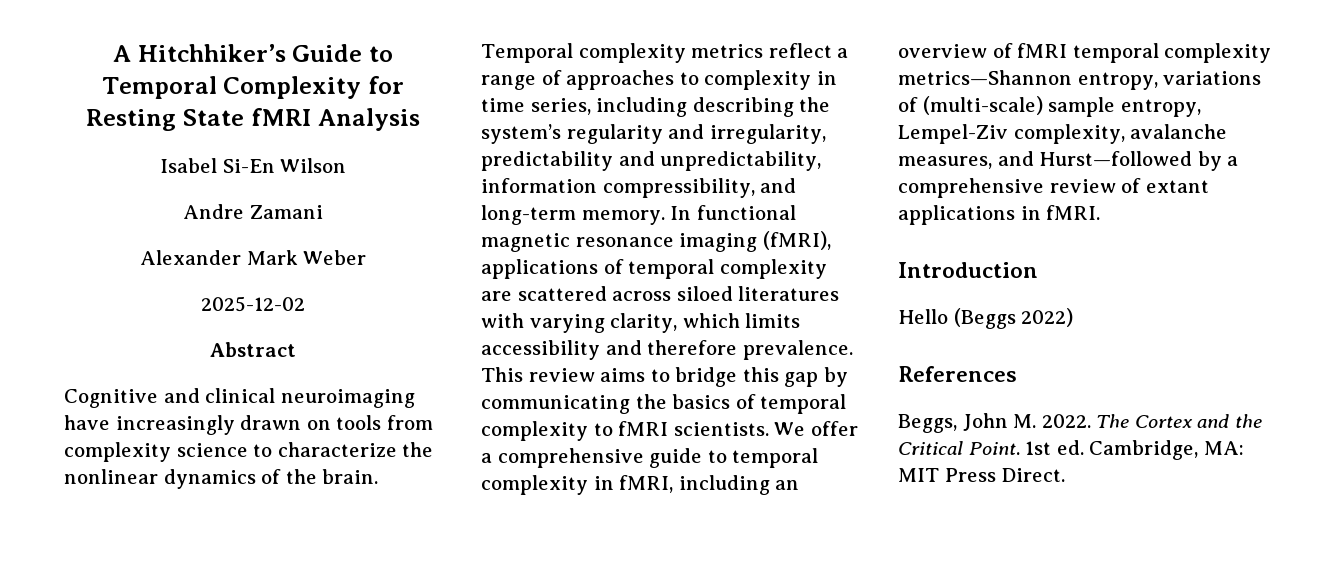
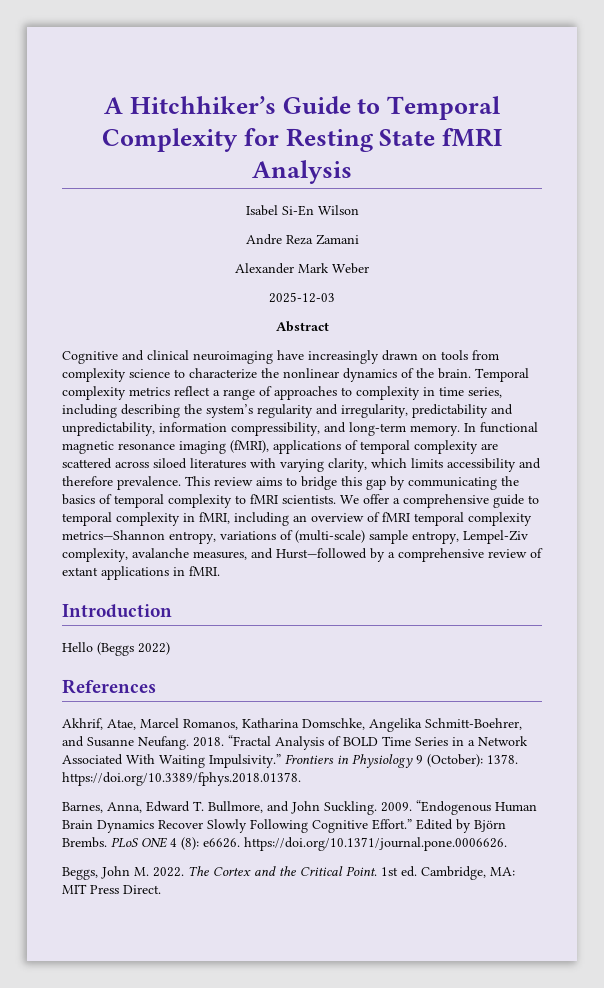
- Andre Zamani
+ Andre Reza Zamani
- 2025-12-02
+ 2025-12-03
+ Akhrif, Atae, Marcel Romanos, Katharina Domschke, Angelika Schmitt-Boehrer, and Susanne Neufang. 2018. “Fractal Analysis of BOLD Time Series in a Network Associated With Waiting Impulsivity.” Frontiers in Physiology 9 (October): 1378. https://doi.org/10.3389/fphys.2018.01378.
+ Barnes, Anna, Edward T. Bullmore, and John Suckling. 2009. “Endogenous Human Brain Dynamics Recover Slowly Following Cognitive Effort.” Edited by Björn Brembs. PLoS ONE 4 (8): e6626. https://doi.org/10.1371/journal.pone.0006626.

